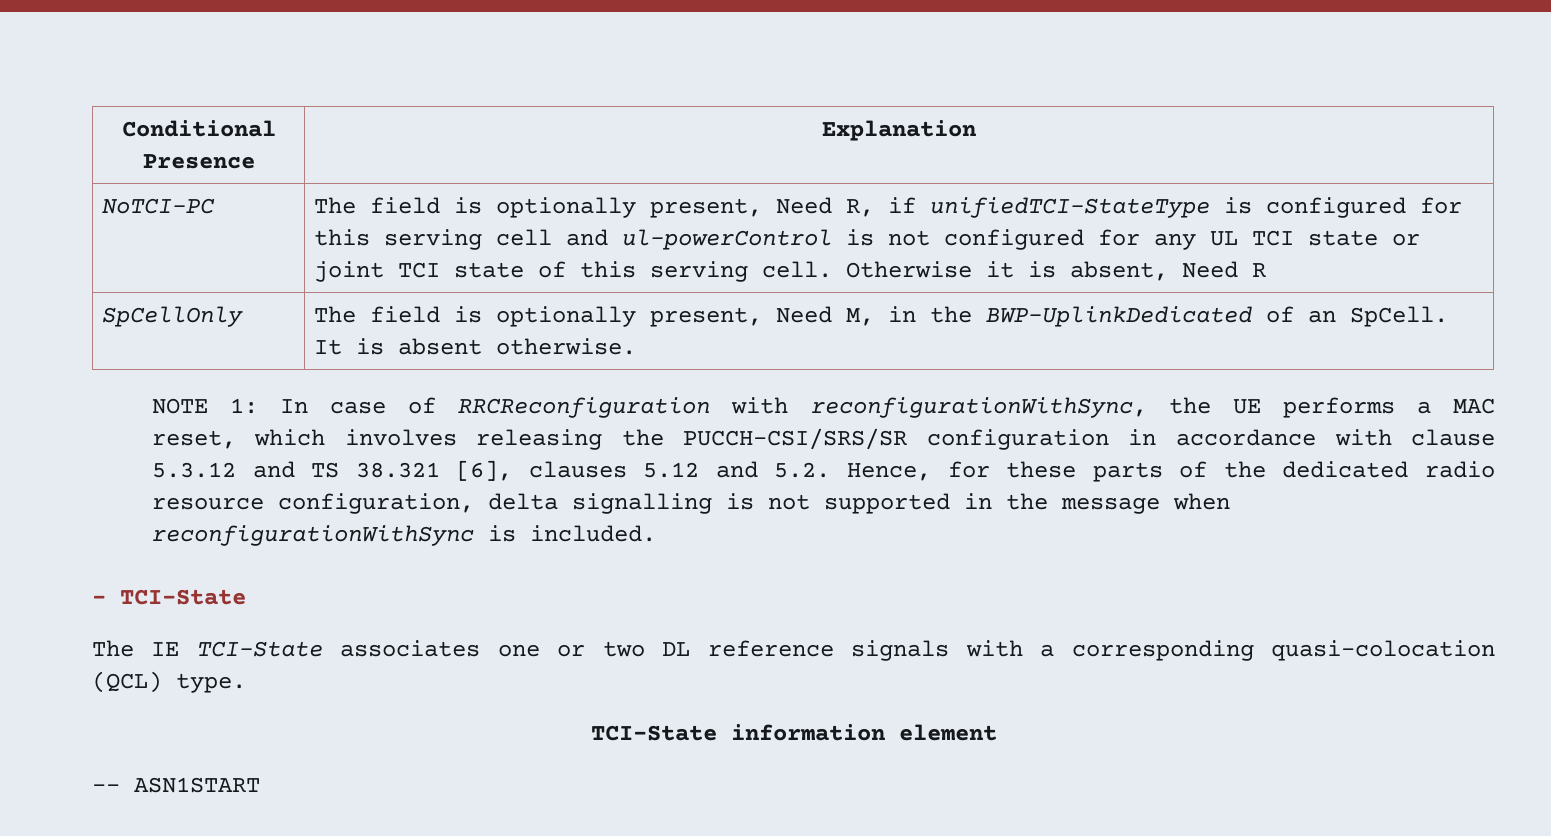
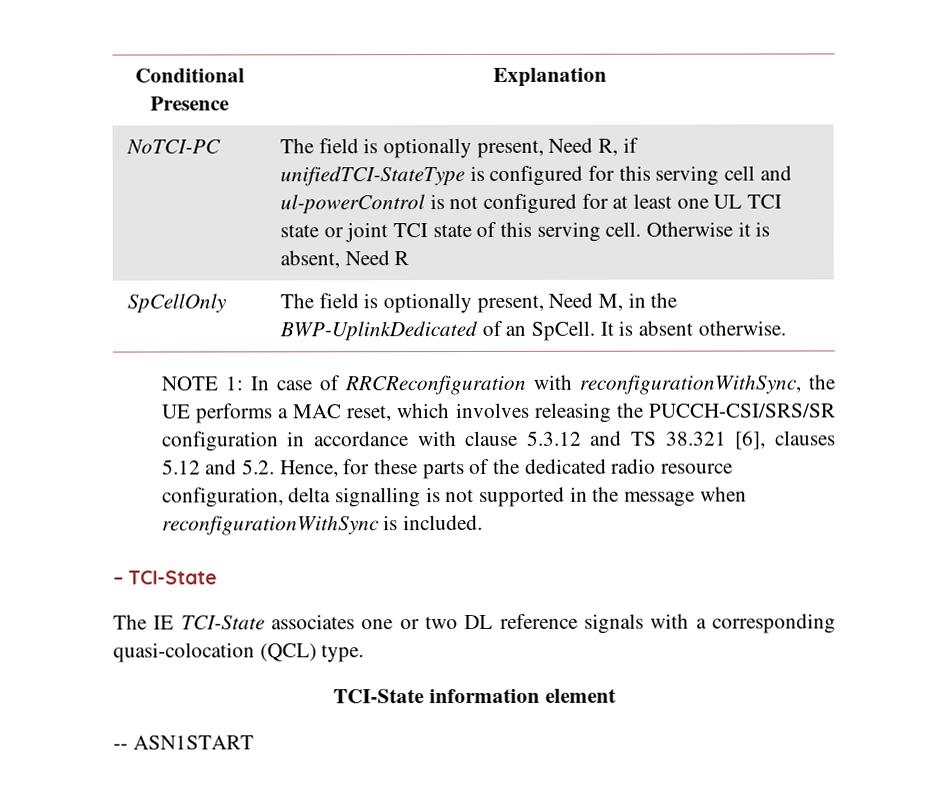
- The field is optionally present, Need R, if unifiedTCI-StateType is configured for this serving cell and ul-powerControl is not configured for any UL TCI state or joint TCI state of this serving cell.
+ The field is optionally present, Need R, if unifiedTCI-StateType is configured for this serving cell and ul-powerControl is not configured for at least one UL TCI state or joint TCI state of this serving cell.

